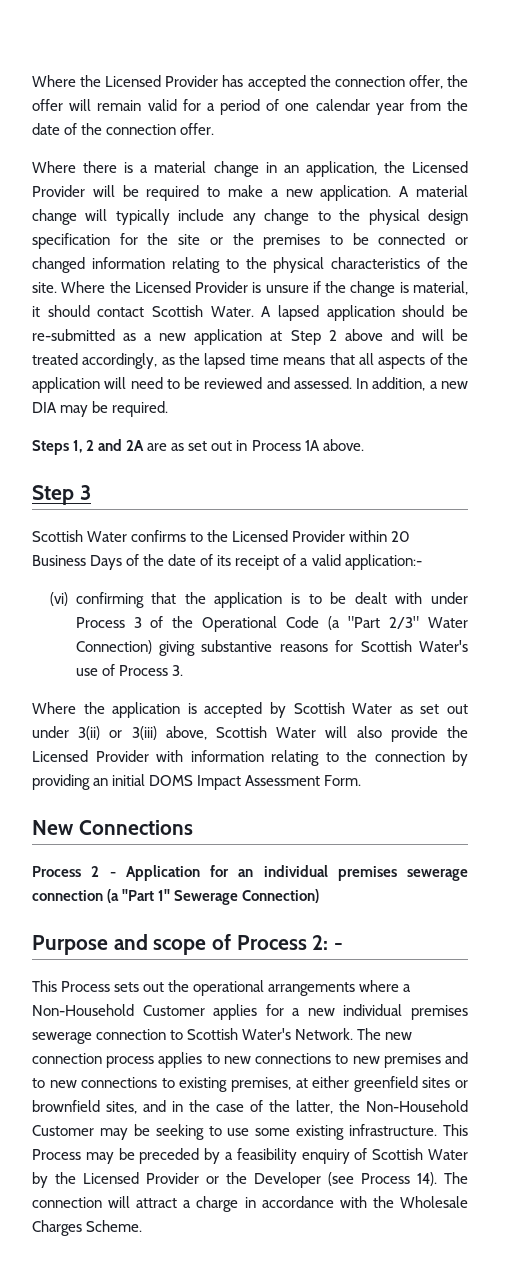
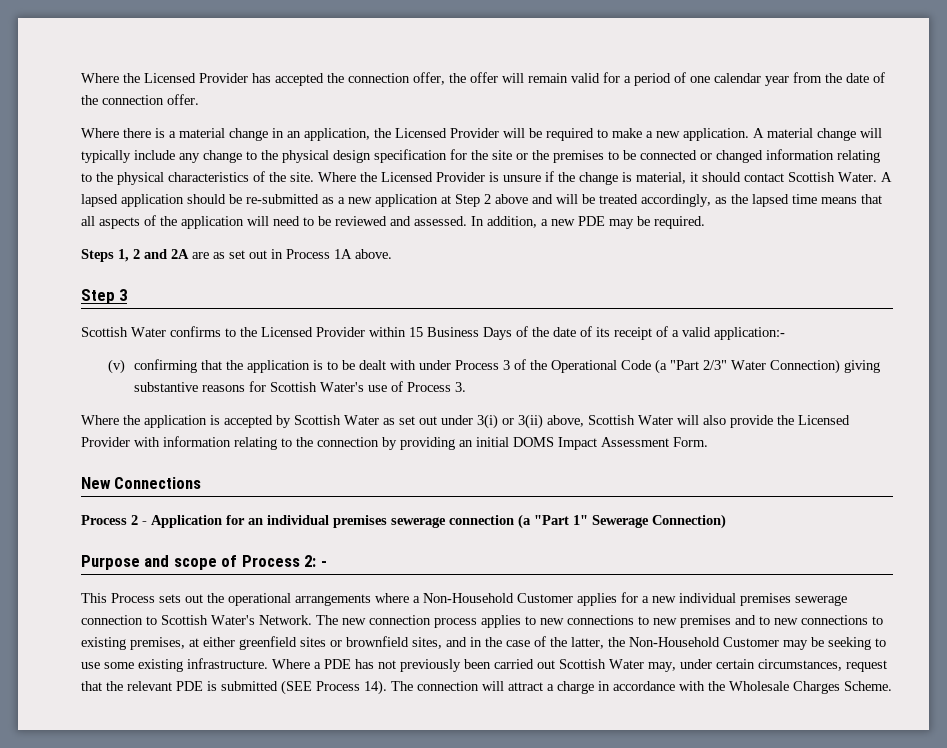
- In addition, a new DIA may be required.
+ In addition, a new PDE may be required.
- Scottish Water confirms to the Licensed Provider within 20 Business Days of the date of its receipt of a valid application:-
+ Scottish Water confirms to the Licensed Provider within 15 Business Days of the date of its receipt of a valid application:-
- (vi) confirming that the application is to be dealt with under Process 3 of the Operational Code (a "Part 2/3" Water Connection) giving substantive reasons for Scottish Water's use of Process 3.
+ (v) confirming that the application is to be dealt with under Process 3 of the Operational Code (a "Part 2/3" Water Connection) giving substantive reasons for Scottish Water's use of Process 3.
- Where the application is accepted by Scottish Water as set out under 3(ii) or 3(iii) above, Scottish Water will also provide the Licensed Provider with information relating to the connection by providing an initial DOMS Impact Assessment Form.
+ Where the application is accepted by Scottish Water as set out under 3(i) or 3(ii) above, Scottish Water will also provide the Licensed Provider with information relating to the connection by providing an initial DOMS Impact Assessment Form.
- This Process may be preceded by a feasibility enquiry of Scottish Water by the Licensed Provider or the Developer (see Process 14).
+ Where a PDE has not previously been carried out Scottish Water may, under certain circumstances, request that the relevant PDE is submitted (SEE Process 14).

